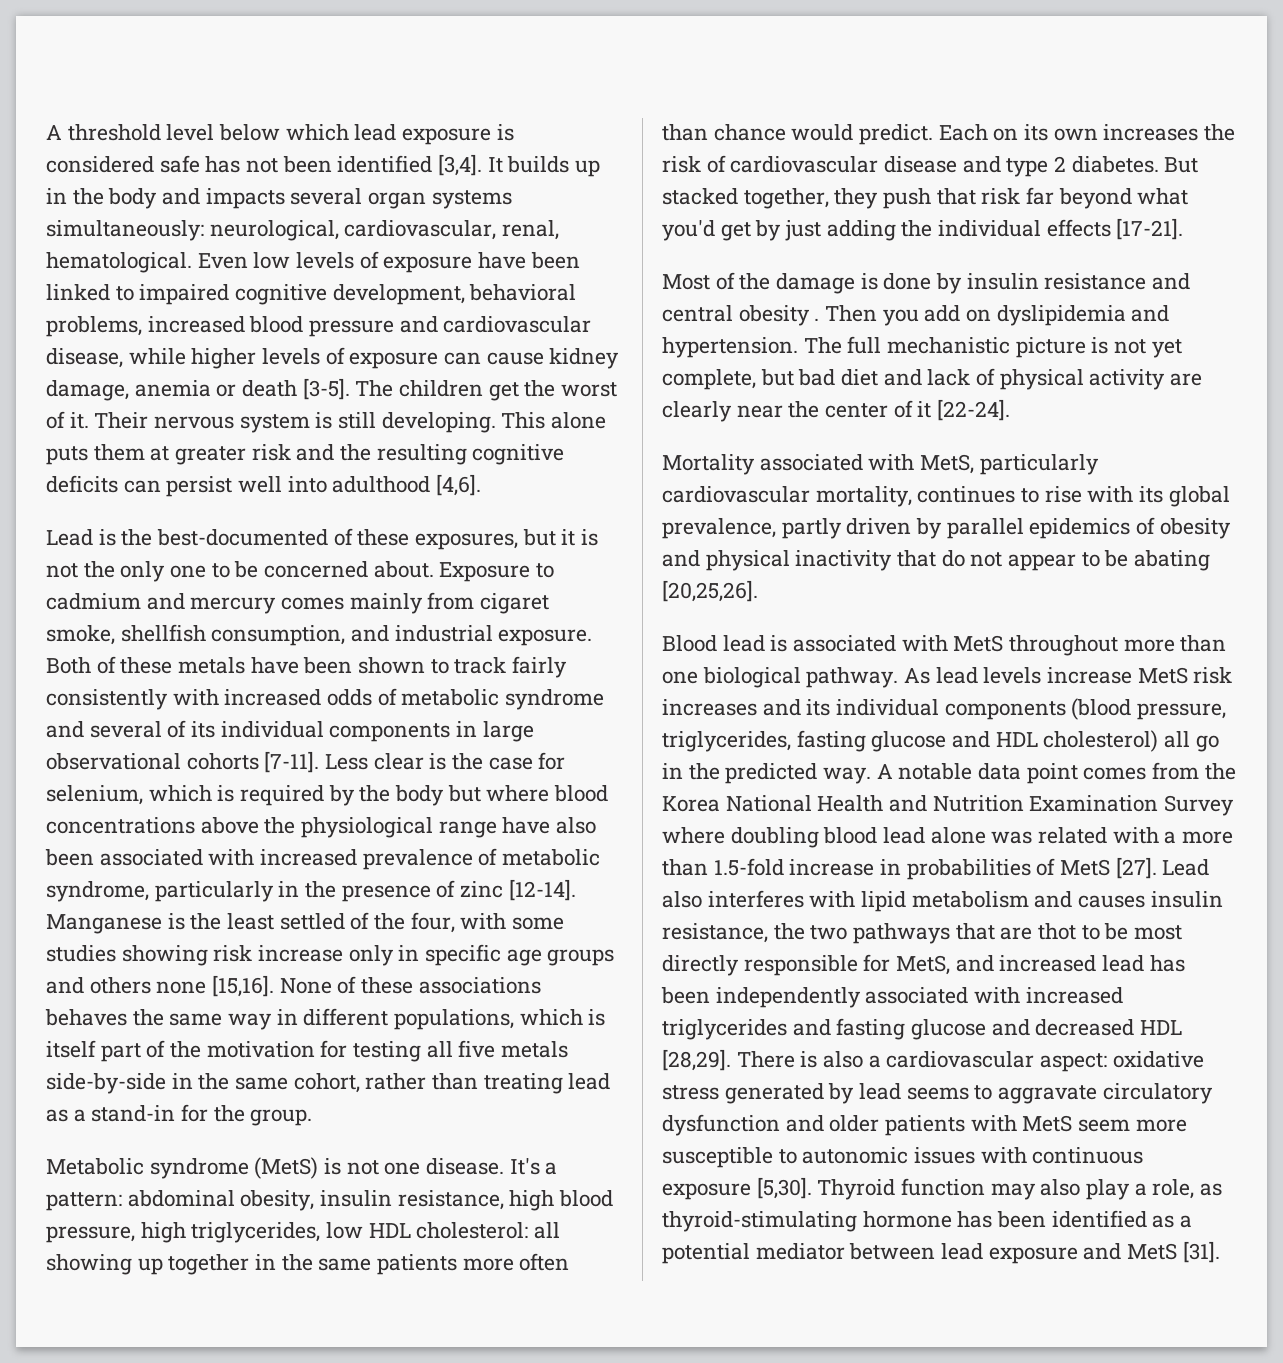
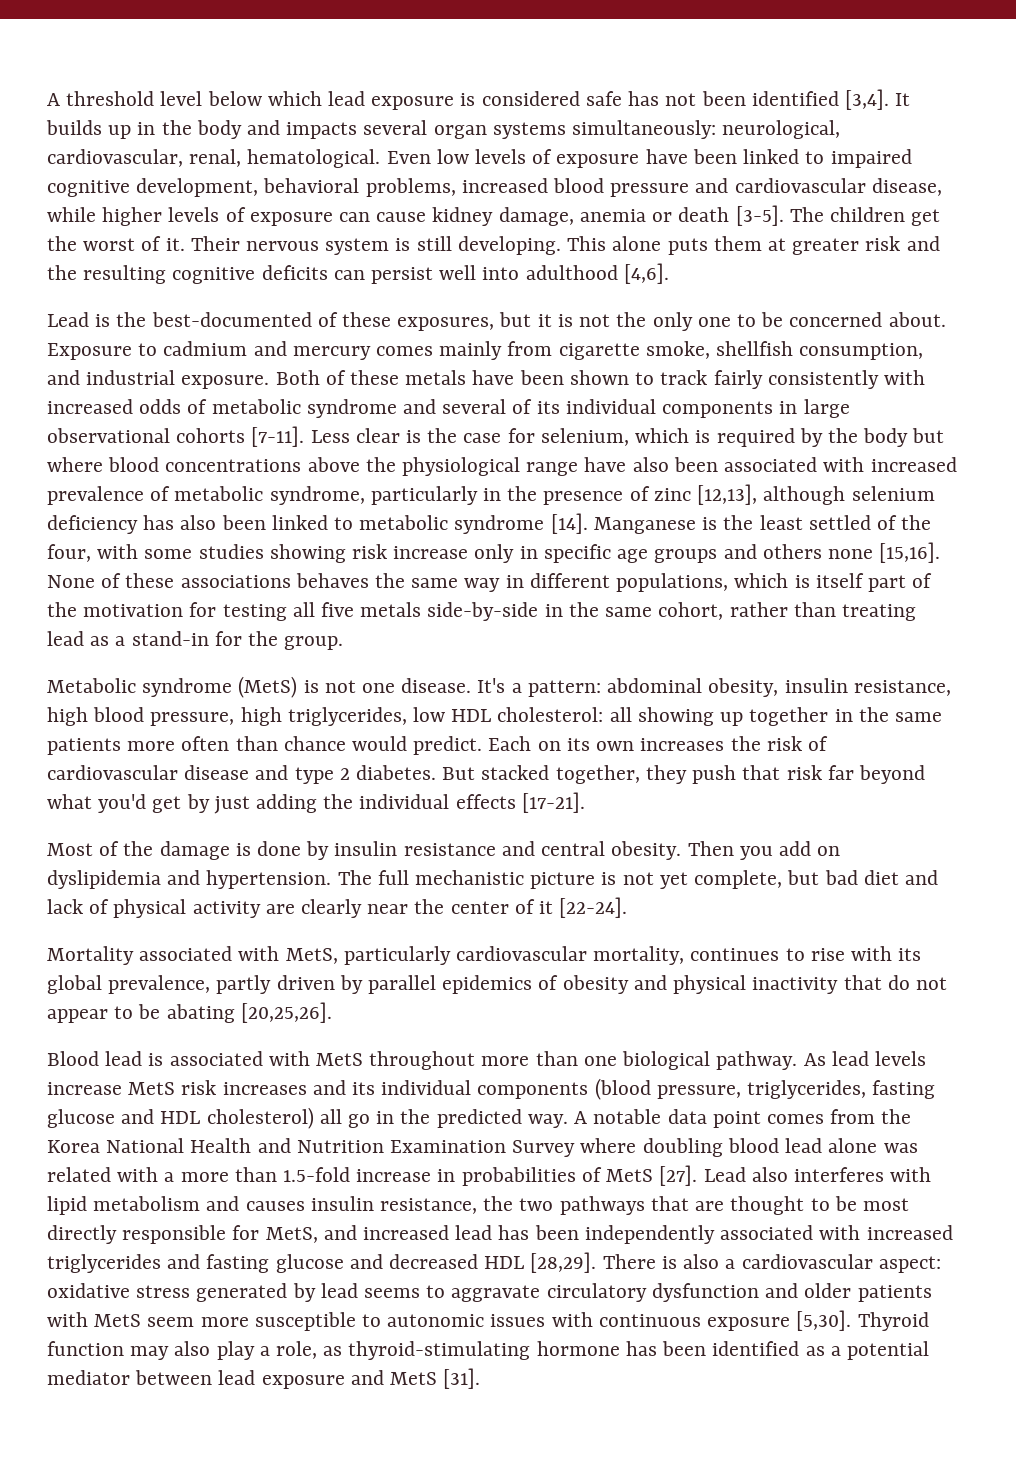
- Exposure to cadmium and mercury comes mainly from cigaret smoke, shellfish consumption, and industrial exposure.
+ Exposure to cadmium and mercury comes mainly from cigarette smoke, shellfish consumption, and industrial exposure.
- Less clear is the case for selenium, which is required by the body but where blood concentrations above the physiological range have also been associated with increased prevalence of metabolic syndrome, particularly in the presence of zinc [12-14].
+ Less clear is the case for selenium, which is required by the body but where blood concentrations above the physiological range have also been associated with increased prevalence of metabolic syndrome, particularly in the presence of zinc [12,13], although selenium deficiency has also been linked to metabolic syndrome [14].
- Most of the damage is done by insulin resistance and central obesity .
+ Most of the damage is done by insulin resistance and central obesity.
- Lead also interferes with lipid metabolism and causes insulin resistance, the two pathways that are thot to be most directly responsible for MetS, and increased lead has been independently associated with increased triglycerides and fasting glucose and decreased HDL [28,29].
+ Lead also interferes with lipid metabolism and causes insulin resistance, the two pathways that are thought to be most directly responsible for MetS, and increased lead has been independently associated with increased triglycerides and fasting glucose and decreased HDL [28,29].

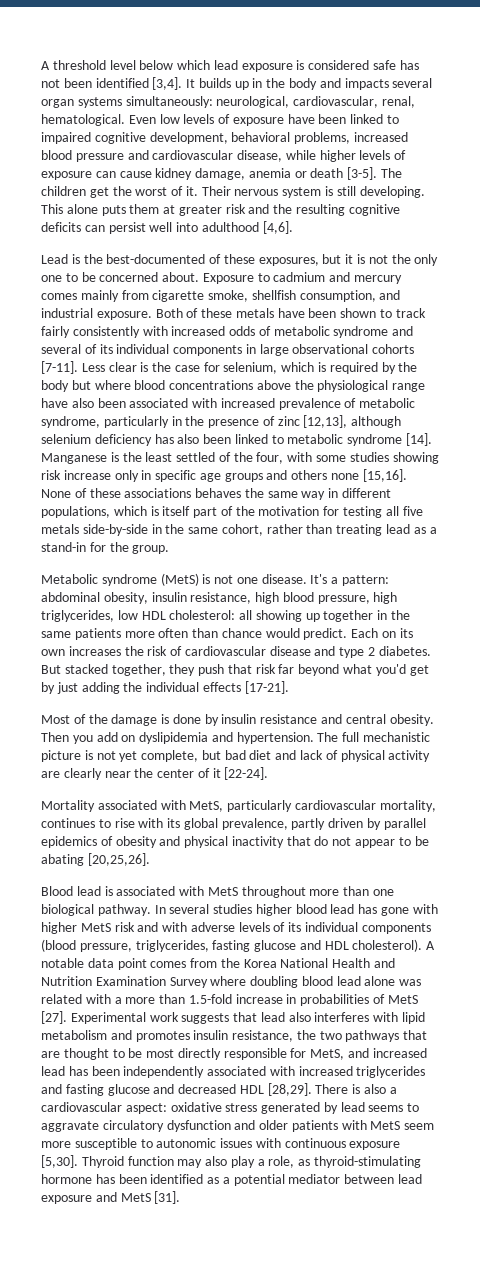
- As lead levels increase MetS risk increases and its individual components (blood pressure, triglycerides, fasting glucose and HDL cholesterol) all go in the predicted way.
+ In several studies higher blood lead has gone with higher MetS risk and with adverse levels of its individual components (blood pressure, triglycerides, fasting glucose and HDL cholesterol).
- Lead also interferes with lipid metabolism and causes insulin resistance, the two pathways that are thought to be most directly responsible for MetS, and increased lead has been independently associated with increased triglycerides and fasting glucose and decreased HDL [28,29].
+ Experimental work suggests that lead also interferes with lipid metabolism and promotes insulin resistance, the two pathways that are thought to be most directly responsible for MetS, and increased lead has been independently associated with increased triglycerides and fasting glucose and decreased HDL [28,29].

